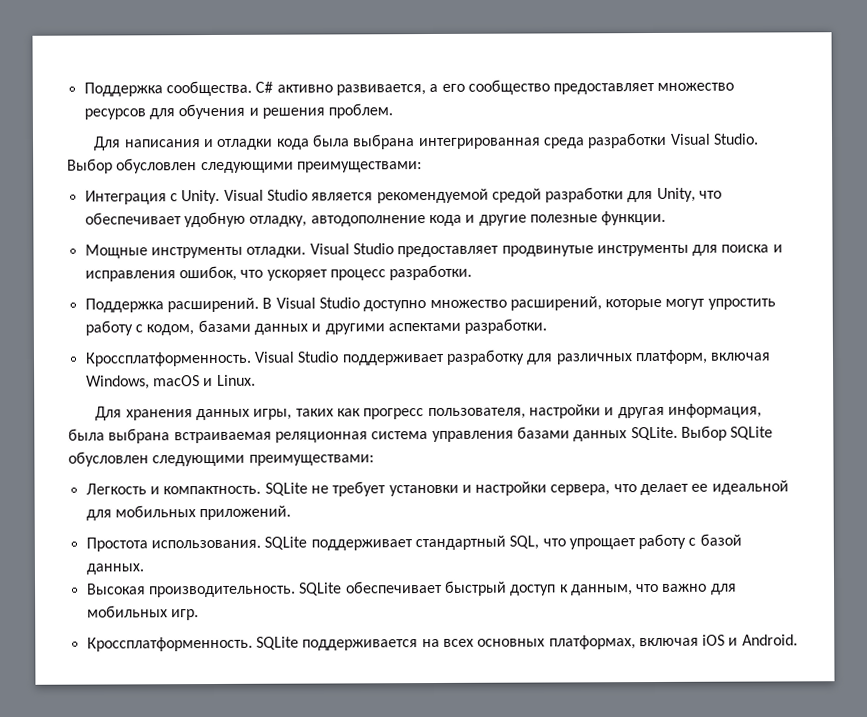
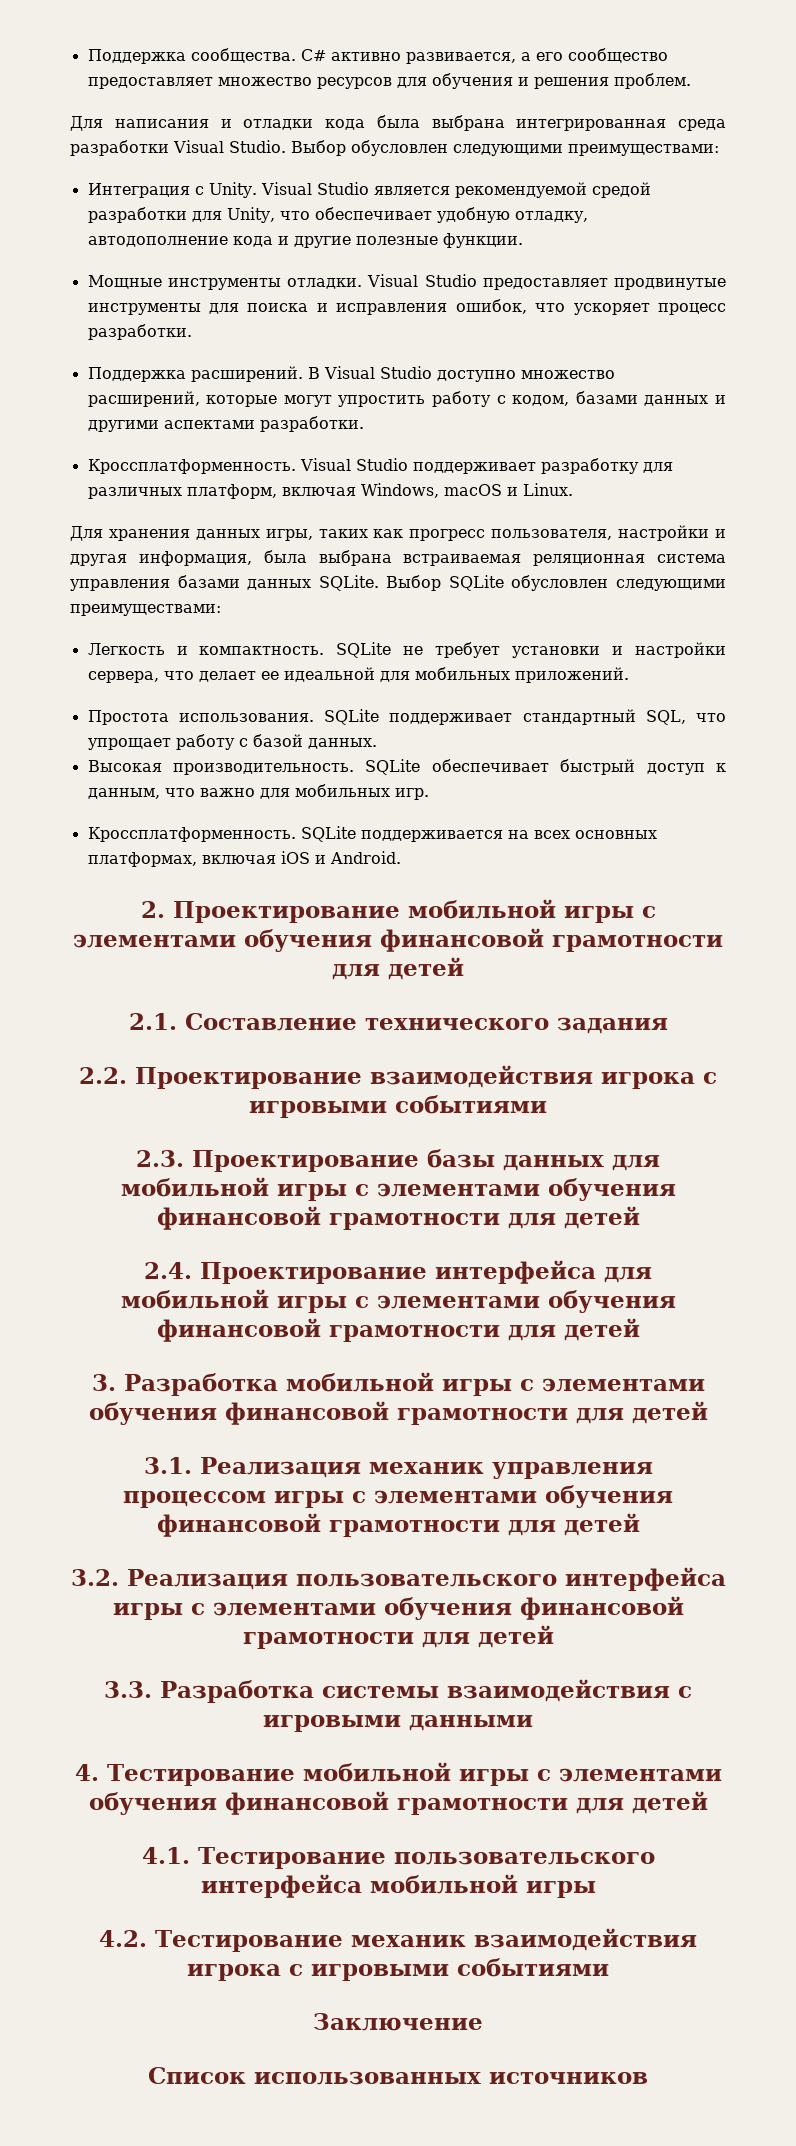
+ 2. Проектирование мобильной игры с элементами обучения финансовой грамотности для детей
+ 2.1. Составление технического задания
+ 2.2. Проектирование взаимодействия игрока с игровыми событиями
+ 2.3. Проектирование базы данных для мобильной игры с элементами обучения финансовой грамотности для детей
+ 2.4. Проектирование интерфейса для мобильной игры с элементами обучения финансовой грамотности для детей
+ 3. Разработка мобильной игры с элементами обучения финансовой грамотности для детей
+ 3.1. Реализация механик управления процессом игры с элементами обучения финансовой грамотности для детей
+ 3.2. Реализация пользовательского интерфейса игры с элементами обучения финансовой грамотности для детей
+ 3.3. Разработка системы взаимодействия с игровыми данными
+ 4. Тестирование мобильной игры с элементами обучения финансовой грамотности для детей
+ 4.1. Тестирование пользовательского интерфейса мобильной игры
+ 4.2. Тестирование механик взаимодействия игрока с игровыми событиями
+ Заключение
+ Список использованных источников

